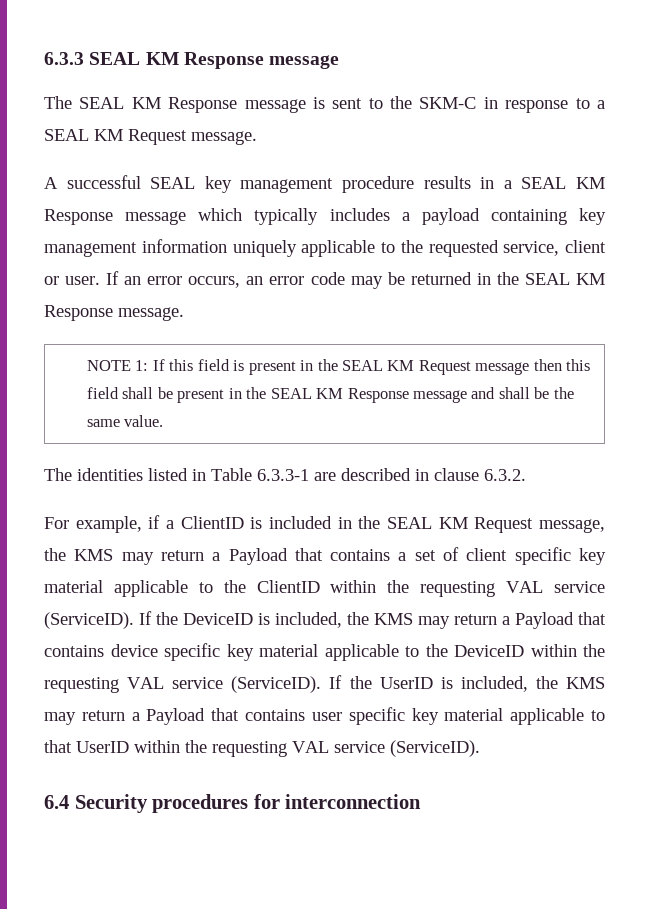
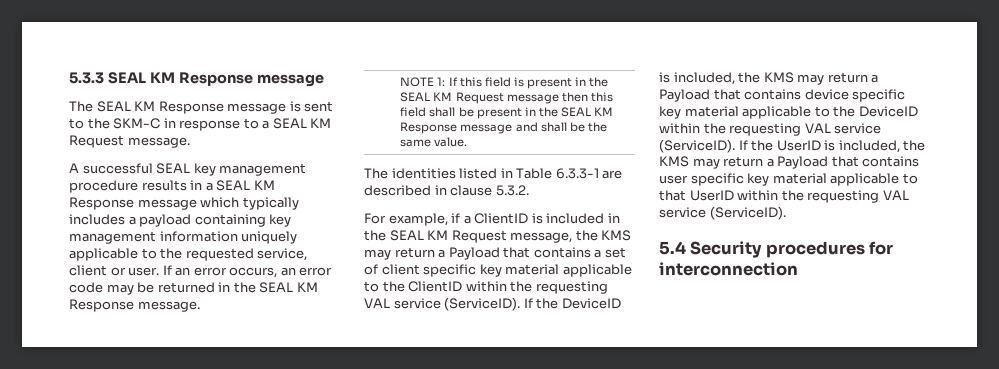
- 6.3.3 SEAL KM Response message
+ 5.3.3 SEAL KM Response message
- The identities listed in Table 6.3.3-1 are described in clause 6.3.2.
+ The identities listed in Table 6.3.3-1 are described in clause 5.3.2.
- 6.4 Security procedures for interconnection
+ 5.4 Security procedures for interconnection

